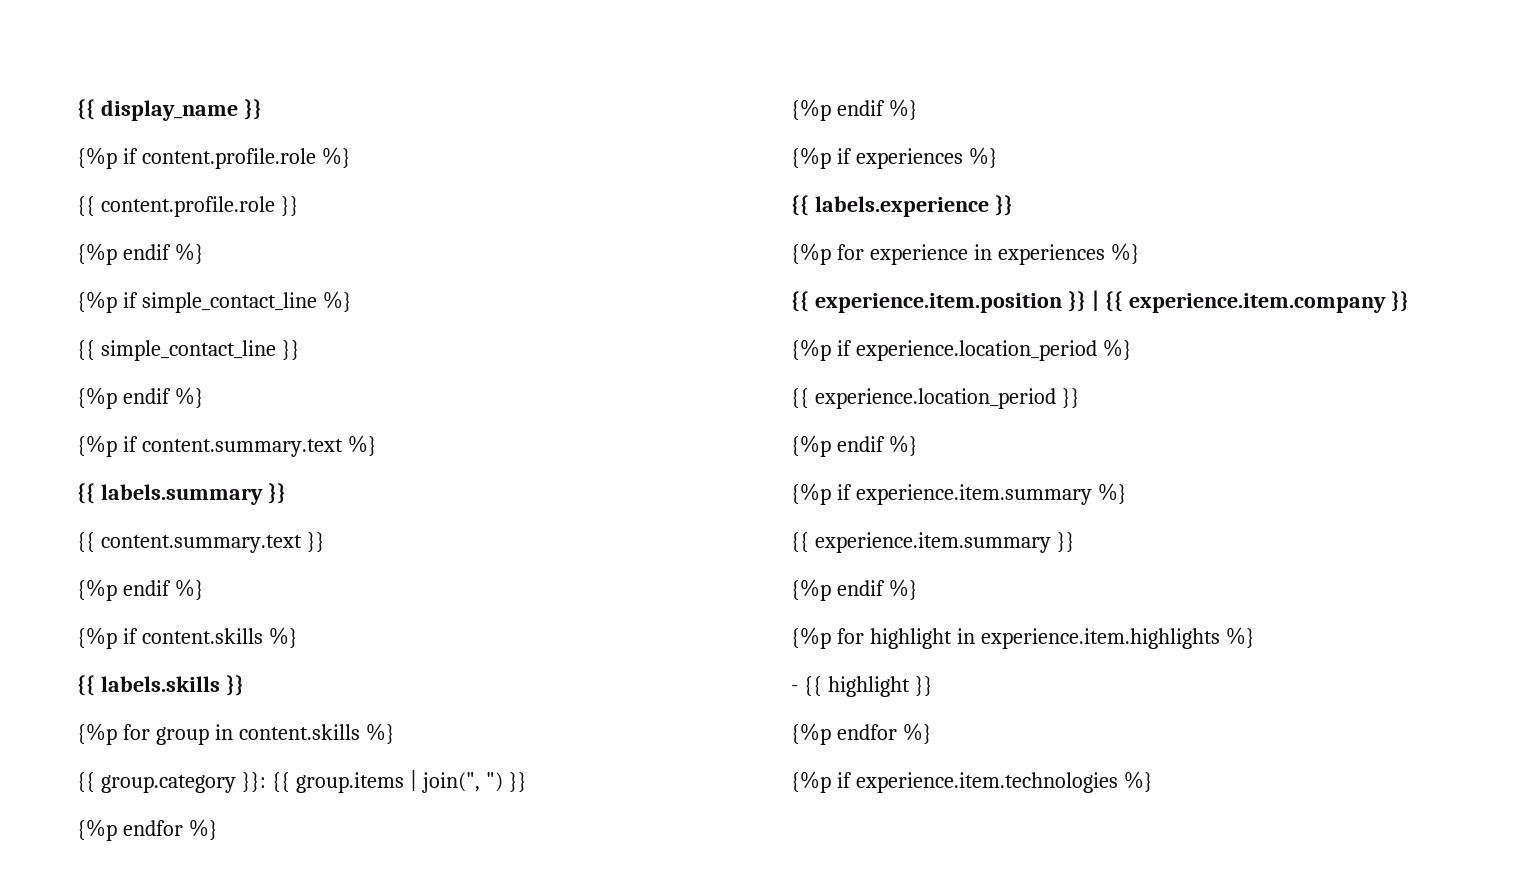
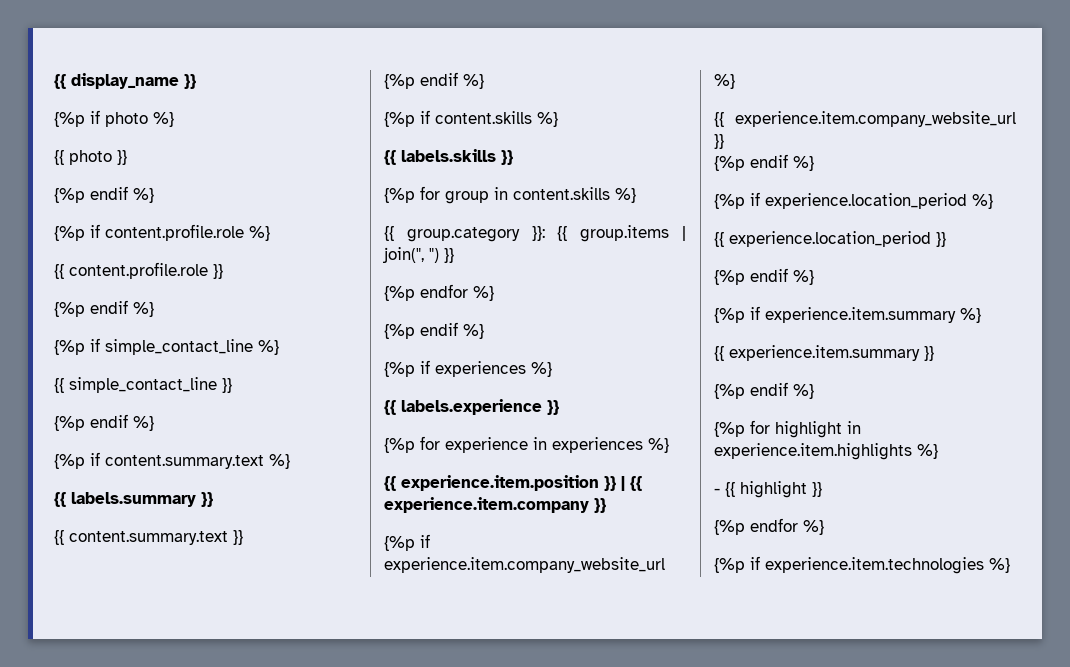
+ {%p if photo %}
+ {{ photo }}
+ {%p endif %}
+ {%p if experience.item.company_website_url %}
+ {{ experience.item.company_website_url }}
+ {%p endif %}

